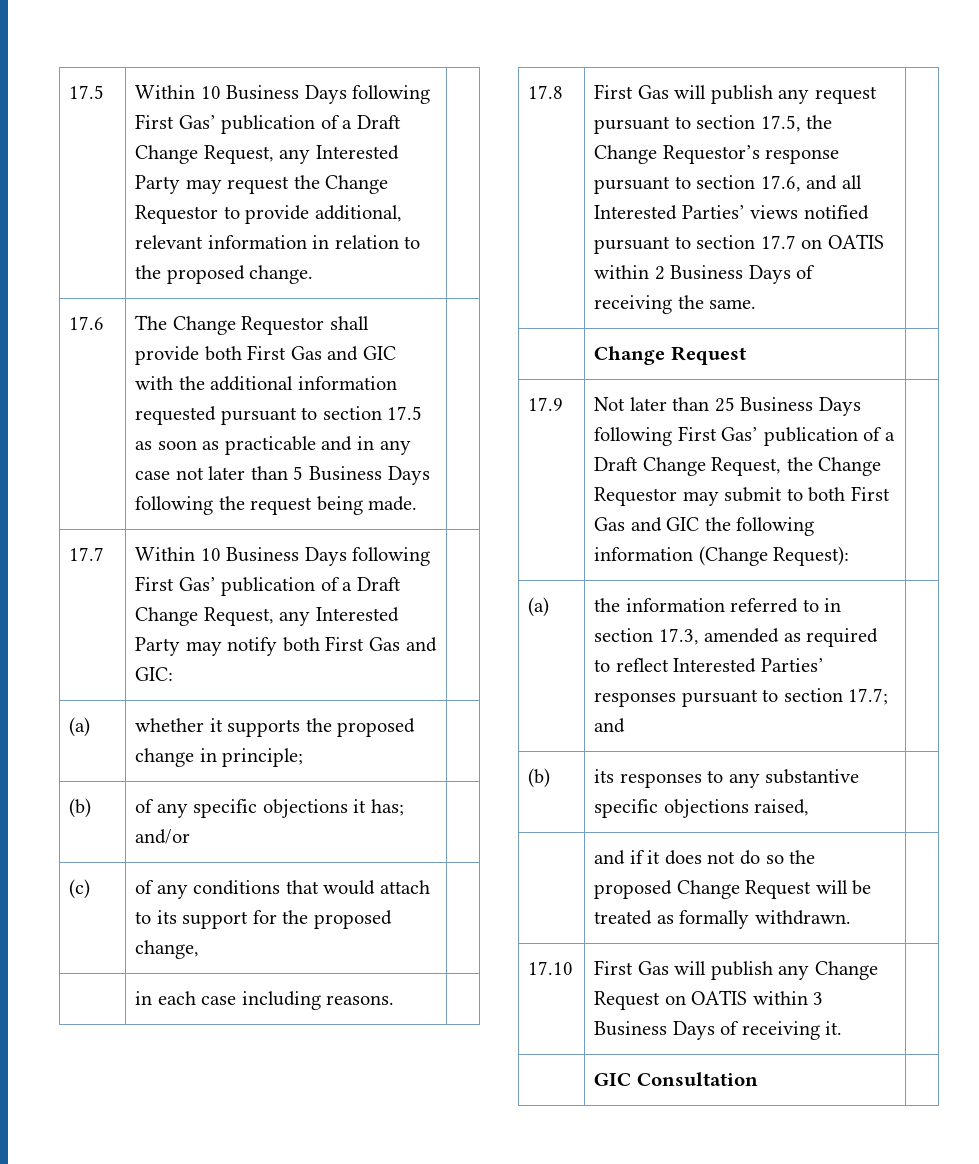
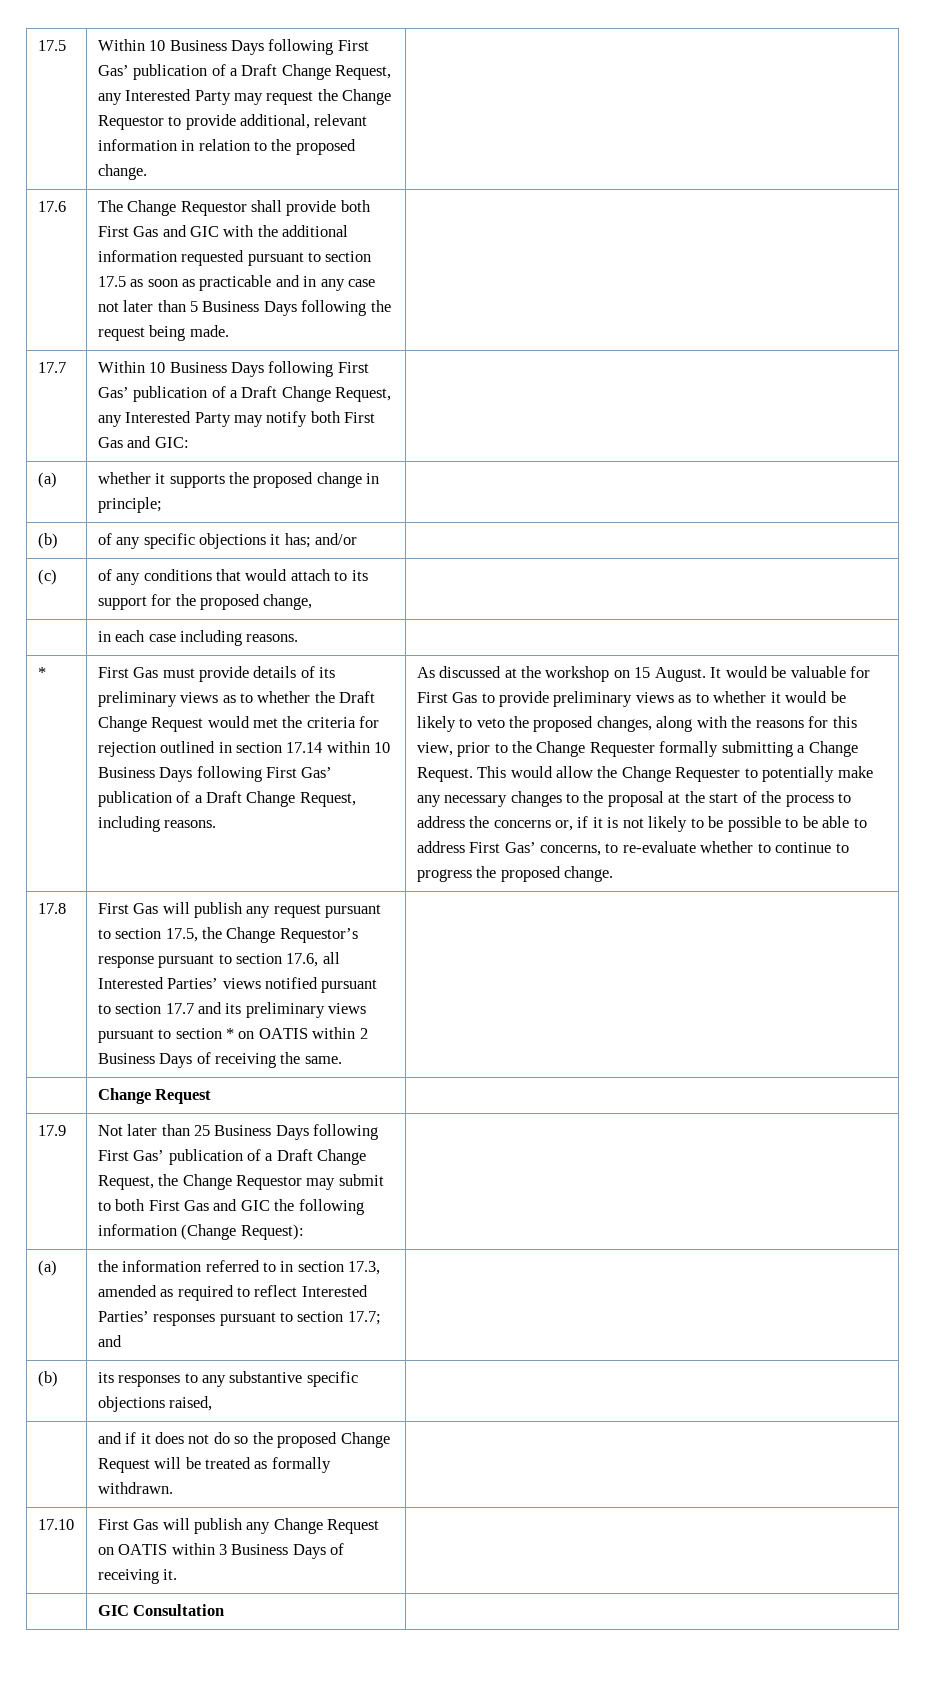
+ * | First Gas must provide details of its preliminary views as to whether the Draft Change Request would met the criteria for rejection outlined in section 17.14 within 10 Business Days following First Gas’ publication of a Draft Change Request, including reasons. | As discussed at the workshop on 15 August. It would be valuable for First Gas to provide preliminary views as to whether it would be likely to veto the proposed changes, along with the reasons for this view, prior to the Change Requester formally submitting a Change Request. This would allow the Change Requester to potentially make any necessary changes to the proposal at the start of the process to address the concerns or, if it is not likely to be possible to be able to address First Gas’ concerns, to re-evaluate whether to continue to progress the proposed change.
- First Gas will publish any request pursuant to section 17.5, the Change Requestor’s response pursuant to section 17.6, and all Interested Parties’ views notified pursuant to section 17.7 on OATIS within 2 Business Days of receiving the same.
+ First Gas will publish any request pursuant to section 17.5, the Change Requestor’s response pursuant to section 17.6, all Interested Parties’ views notified pursuant to section 17.7 and its preliminary views pursuant to section * on OATIS within 2 Business Days of receiving the same.

